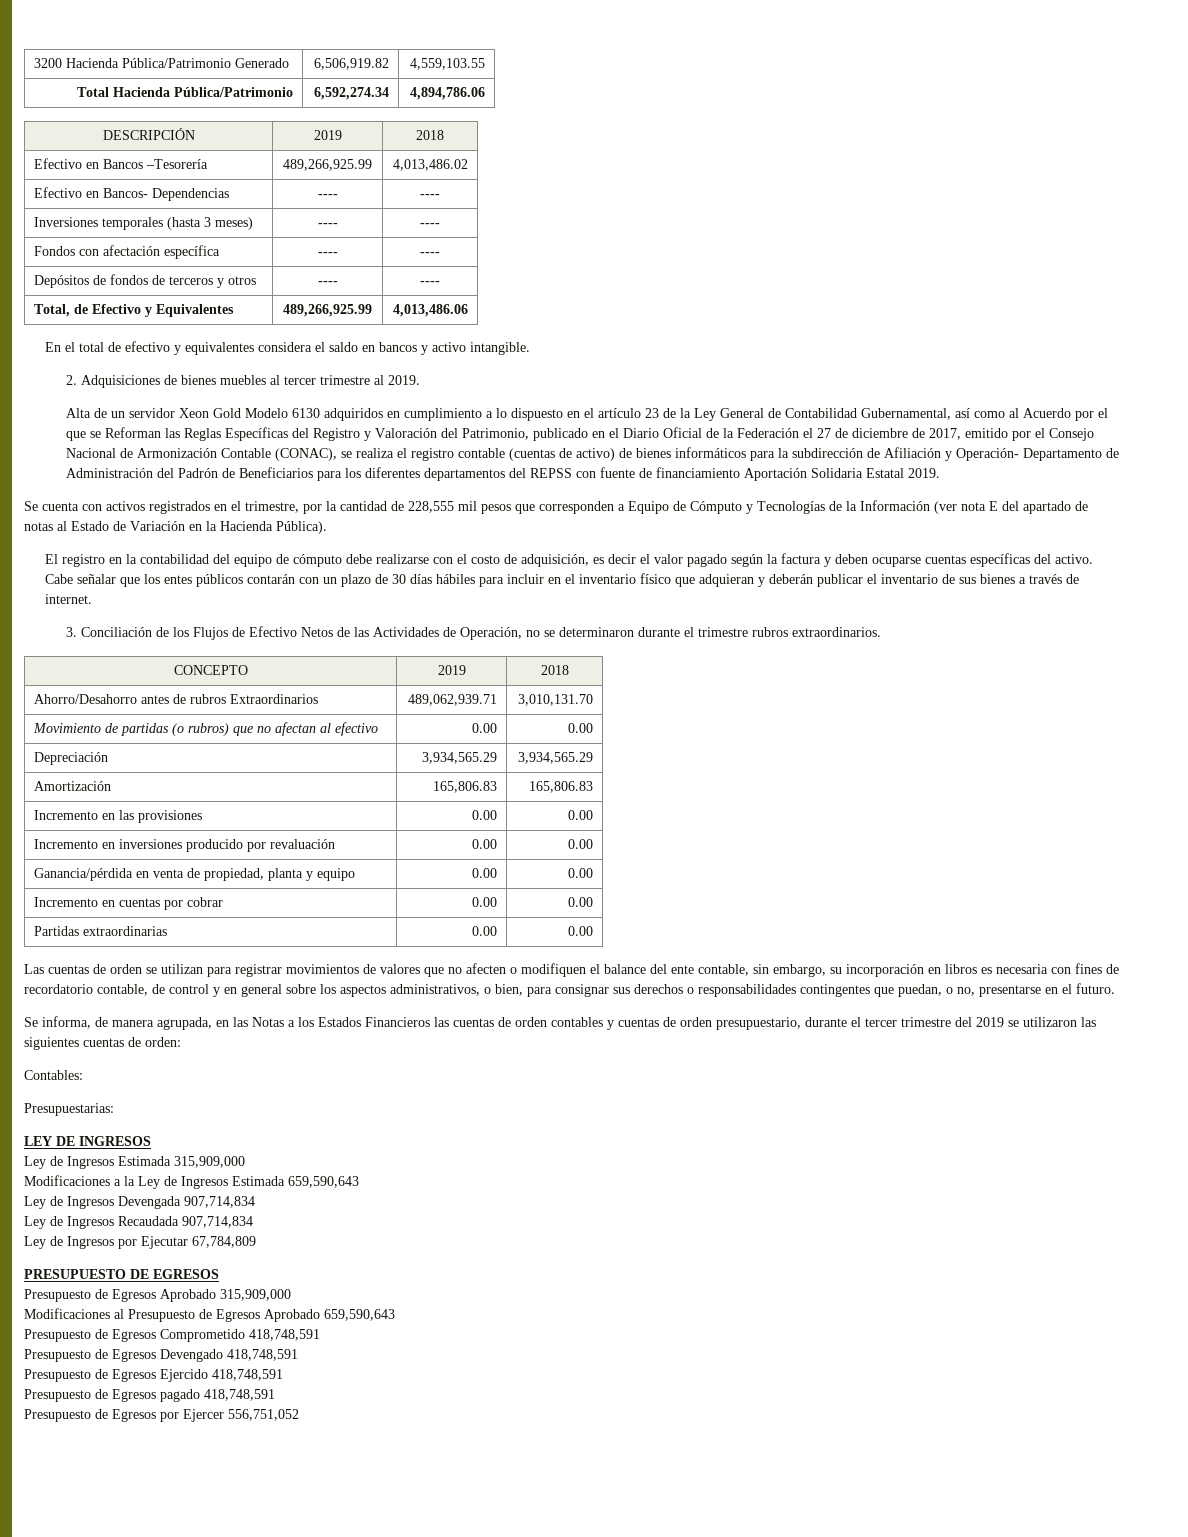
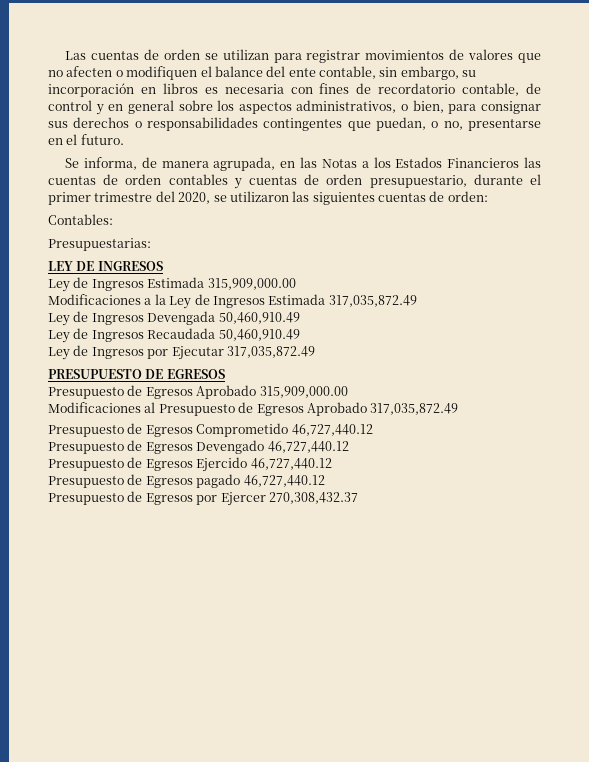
- 3200 Hacienda Pública/Patrimonio Generado | 6,506,919.82 | 4,559,103.55
- Total Hacienda Pública/Patrimonio | 6,592,274.34 | 4,894,786.06
- DESCRIPCIÓN | 2019 | 2018
- Efectivo en Bancos –Tesorería | 489,266,925.99 | 4,013,486.02
- Efectivo en Bancos- Dependencias | ---- | ----
- Inversiones temporales (hasta 3 meses) | ---- | ----
- Fondos con afectación específica | ---- | ----
- Depósitos de fondos de terceros y otros | ---- | ----
- Total, de Efectivo y Equivalentes | 489,266,925.99 | 4,013,486.06
- En el total de efectivo y equivalentes considera el saldo en bancos y activo intangible.
- 2. Adquisiciones de bienes muebles al tercer trimestre al 2019.
- Alta de un servidor Xeon Gold Modelo 6130 adquiridos en cumplimiento a lo dispuesto en el artículo 23 de la Ley General de Contabilidad Gubernamental, así como al Acuerdo por el que se Reforman las Reglas Específicas del Registro y Valoración del Patrimonio, publicado en el Diario Oficial de la Federación el 27 de diciembre de 2017, emitido por el Consejo Nacional de Armonización Contable (CONAC), se realiza el registro contable (cuentas de activo) de bienes informáticos para la subdirección de Afiliación y Operación- Departamento de Administración del Padrón de Beneficiarios para los diferentes departamentos del REPSS con fuente de financiamiento Aportación Solidaria Estatal 2019.
- Se cuenta con activos registrados en el trimestre, por la cantidad de 228,555 mil pesos que corresponden a Equipo de Cómputo y Tecnologías de la Información (ver nota E del apartado de notas al Estado de Variación en la Hacienda Pública).
- El registro en la contabilidad del equipo de cómputo debe realizarse con el costo de adquisición, es decir el valor pagado según la factura y deben ocuparse cuentas específicas del activo. Cabe señalar que los entes públicos contarán con un plazo de 30 días hábiles para incluir en el inventario físico que adquieran y deberán publicar el inventario de sus bienes a través de internet.
- 3. Conciliación de los Flujos de Efectivo Netos de las Actividades de Operación, no se determinaron durante el trimestre rubros extraordinarios.
- CONCEPTO | 2019 | 2018
- Ahorro/Desahorro antes de rubros Extraordinarios | 489,062,939.71 | 3,010,131.70
- Movimiento de partidas (o rubros) que no afectan al efectivo | 0.00 | 0.00
- Depreciación | 3,934,565.29 | 3,934,565.29
- Amortización | 165,806.83 | 165,806.83
- Incremento en las provisiones | 0.00 | 0.00
- Incremento en inversiones producido por revaluación | 0.00 | 0.00
- Ganancia/pérdida en venta de propiedad, planta y equipo | 0.00 | 0.00
- Incremento en cuentas por cobrar | 0.00 | 0.00
- Partidas extraordinarias | 0.00 | 0.00
- Se informa, de manera agrupada, en las Notas a los Estados Financieros las cuentas de orden contables y cuentas de orden presupuestario, durante el tercer trimestre del 2019 se utilizaron las siguientes cuentas de orden:
+ Se informa, de manera agrupada, en las Notas a los Estados Financieros las cuentas de orden contables y cuentas de orden presupuestario, durante el primer trimestre del 2020, se utilizaron las siguientes cuentas de orden:
- Ley de Ingresos Estimada 315,909,000
+ Ley de Ingresos Estimada 315,909,000.00
- Modificaciones a la Ley de Ingresos Estimada 659,590,643
+ Modificaciones a la Ley de Ingresos Estimada 317,035,872.49
- Ley de Ingresos Devengada 907,714,834
+ Ley de Ingresos Devengada 50,460,910.49
- Ley de Ingresos Recaudada 907,714,834
+ Ley de Ingresos Recaudada 50,460,910.49
- Ley de Ingresos por Ejecutar 67,784,809
+ Ley de Ingresos por Ejecutar 317,035,872.49
- Presupuesto de Egresos Aprobado 315,909,000
+ Presupuesto de Egresos Aprobado 315,909,000.00
- Modificaciones al Presupuesto de Egresos Aprobado 659,590,643
+ Modificaciones al Presupuesto de Egresos Aprobado 317,035,872.49
- Presupuesto de Egresos Comprometido 418,748,591
+ Presupuesto de Egresos Comprometido 46,727,440.12
- Presupuesto de Egresos Devengado 418,748,591
+ Presupuesto de Egresos Devengado 46,727,440.12
- Presupuesto de Egresos Ejercido 418,748,591
+ Presupuesto de Egresos Ejercido 46,727,440.12
- Presupuesto de Egresos pagado 418,748,591
+ Presupuesto de Egresos pagado 46,727,440.12
- Presupuesto de Egresos por Ejercer 556,751,052
+ Presupuesto de Egresos por Ejercer 270,308,432.37

